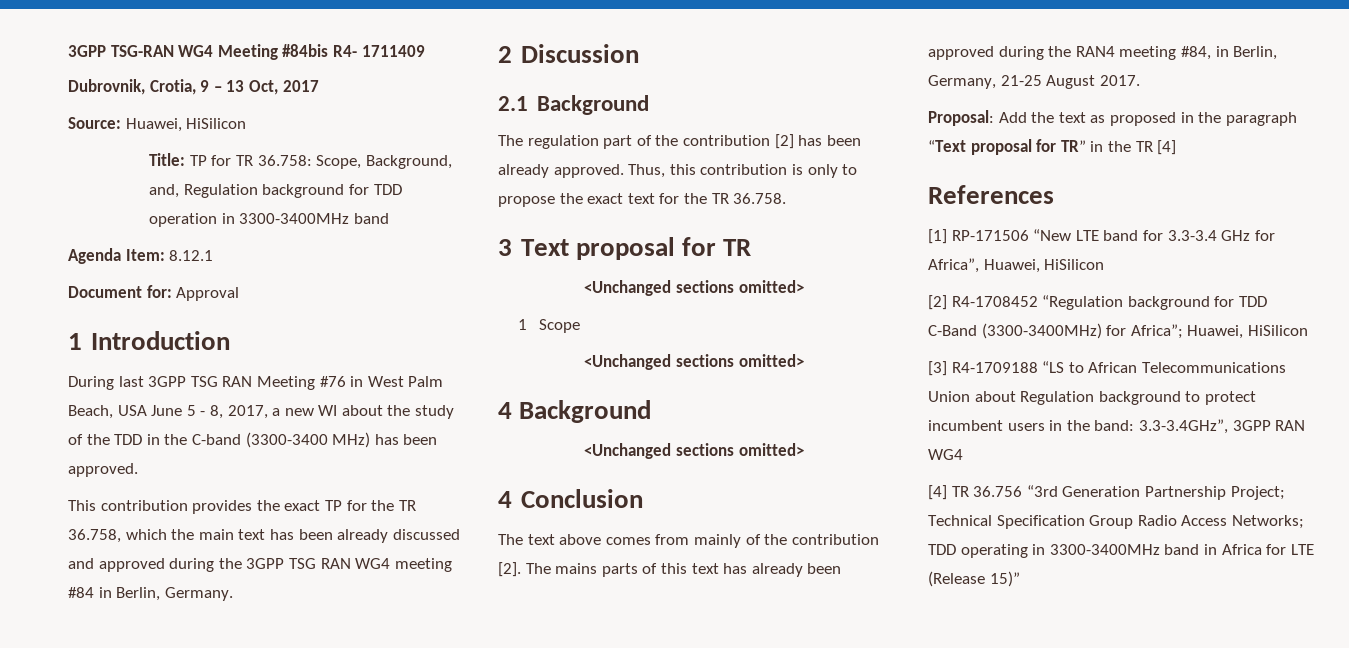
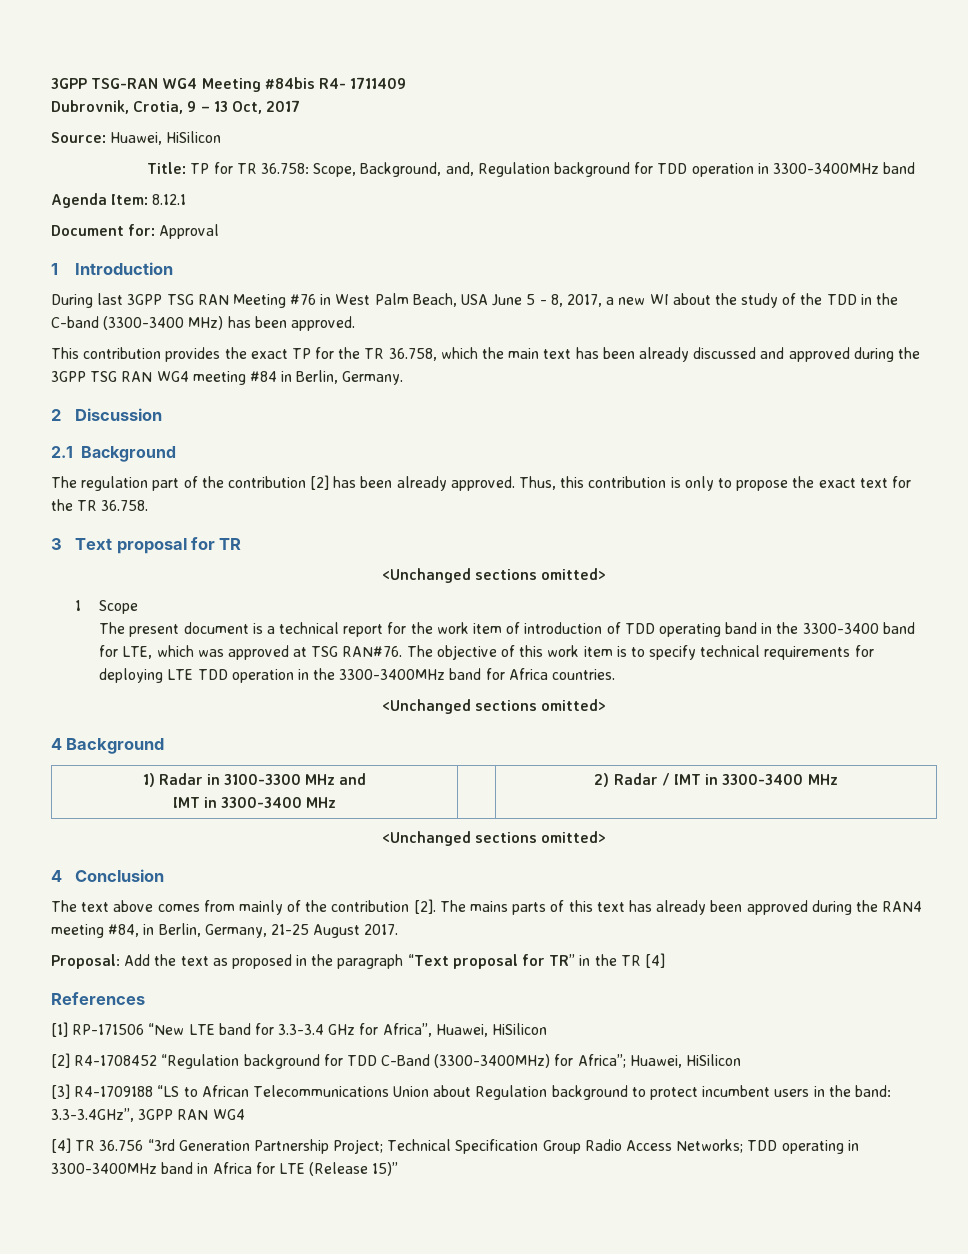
+ The present document is a technical report for the work item of introduction of TDD operating band in the 3300-3400 band for LTE, which was approved at TSG RAN#76. The objective of this work item is to specify technical requirements for deploying LTE TDD operation in the 3300-3400MHz band for Africa countries.
+ 1) Radar in 3100-3300 MHz and
+ IMT in 3300-3400 MHz | | 2) Radar / IMT in 3300-3400 MHz

